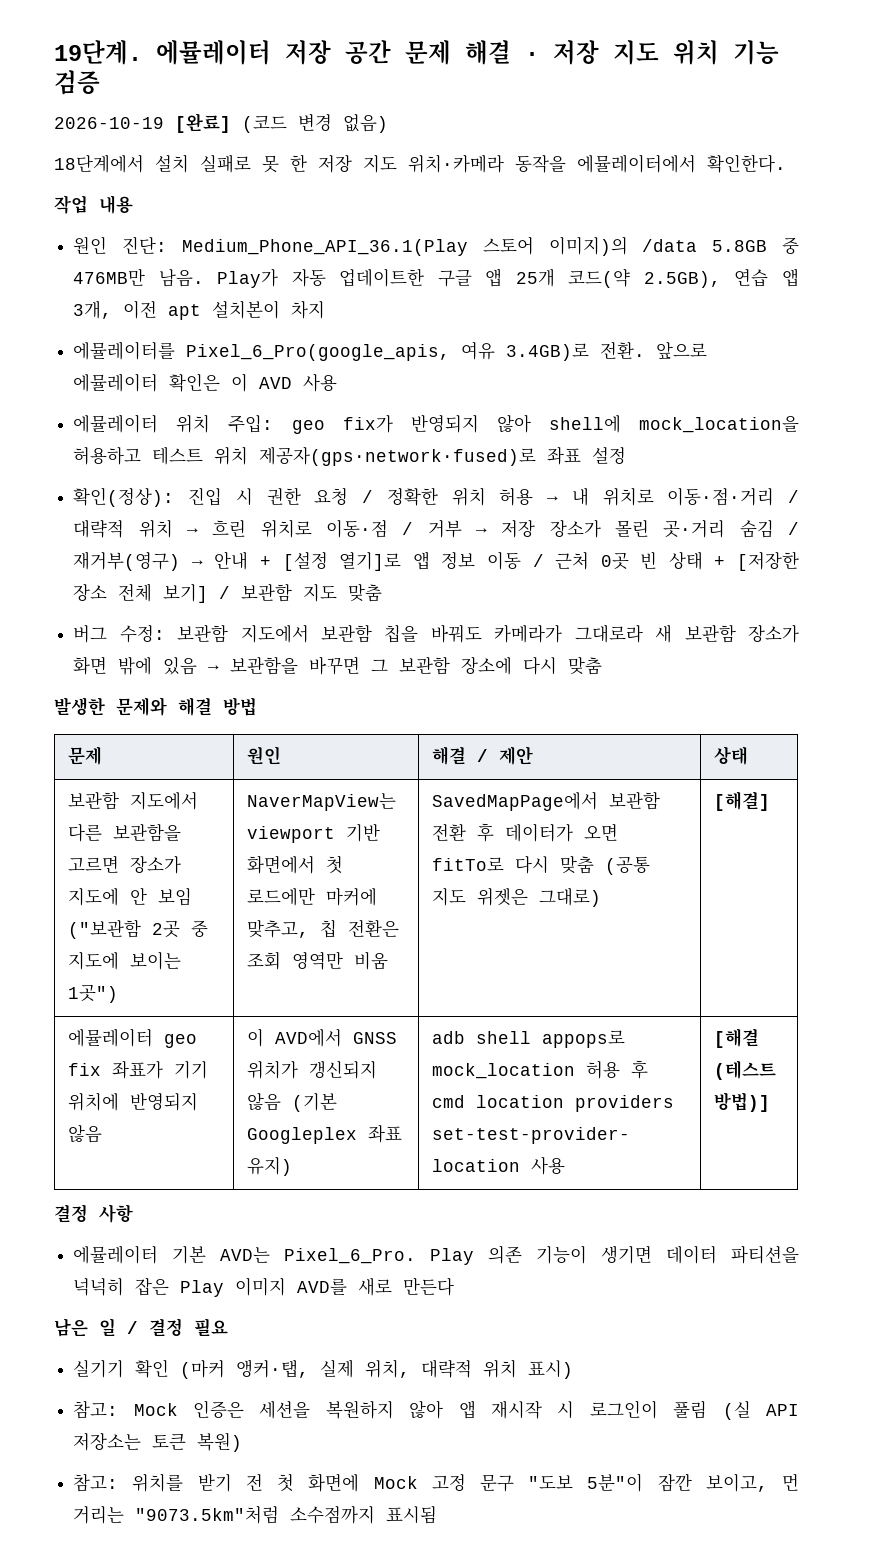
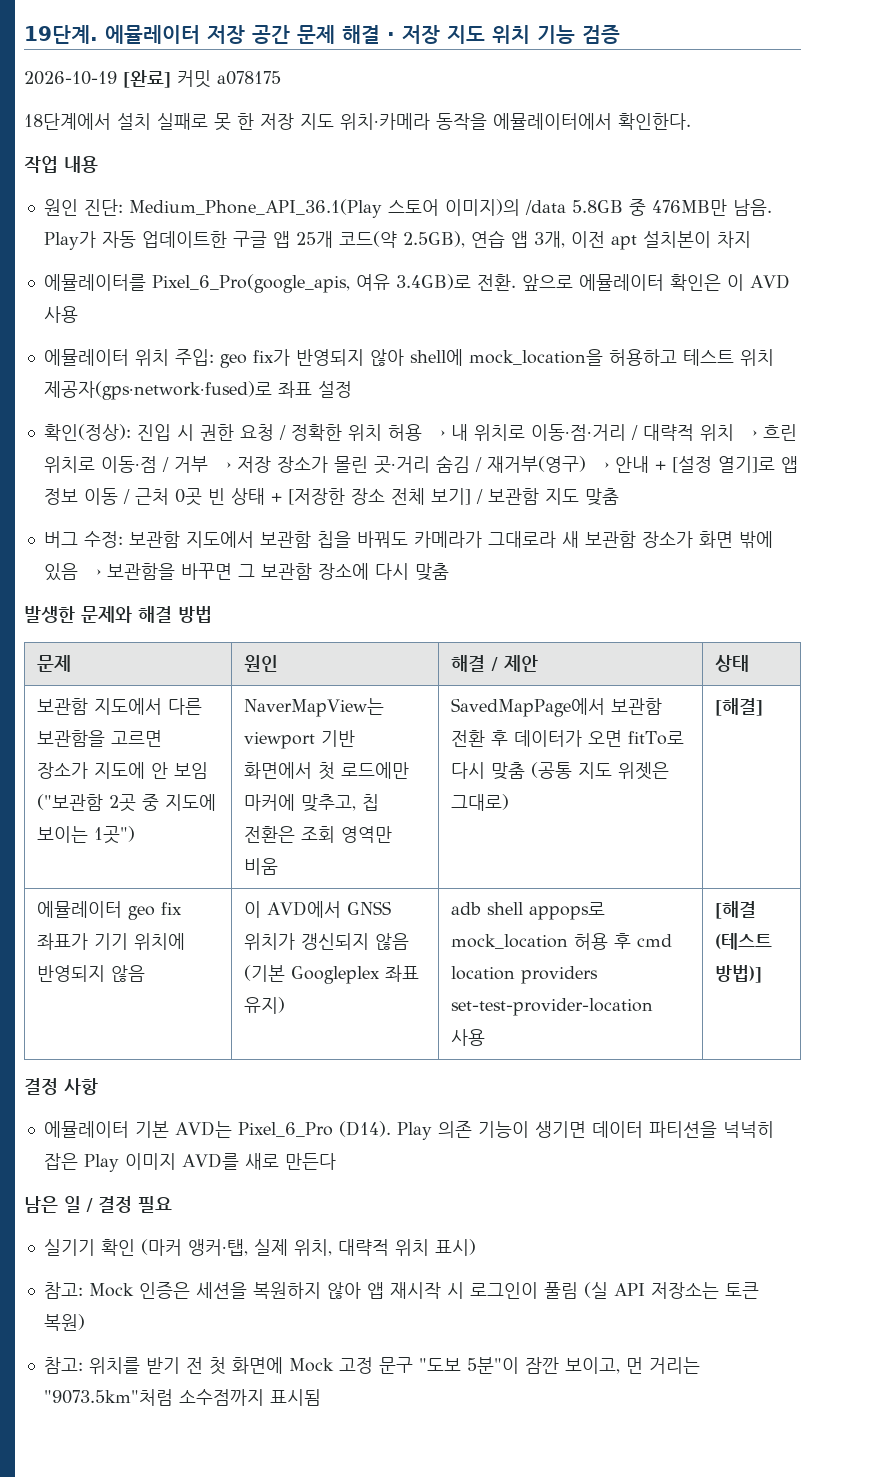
- 2026-10-19 [완료] (코드 변경 없음)
+ 2026-10-19 [완료] 커밋 a078175
- 에뮬레이터 기본 AVD는 Pixel_6_Pro.
+ 에뮬레이터 기본 AVD는 Pixel_6_Pro (D14).

